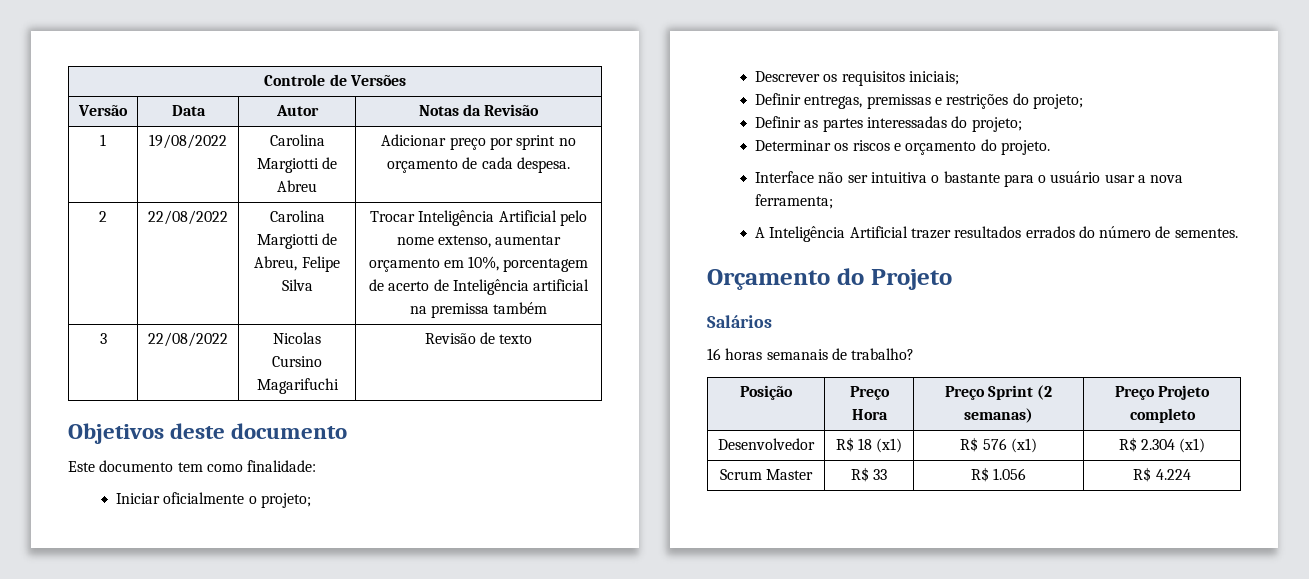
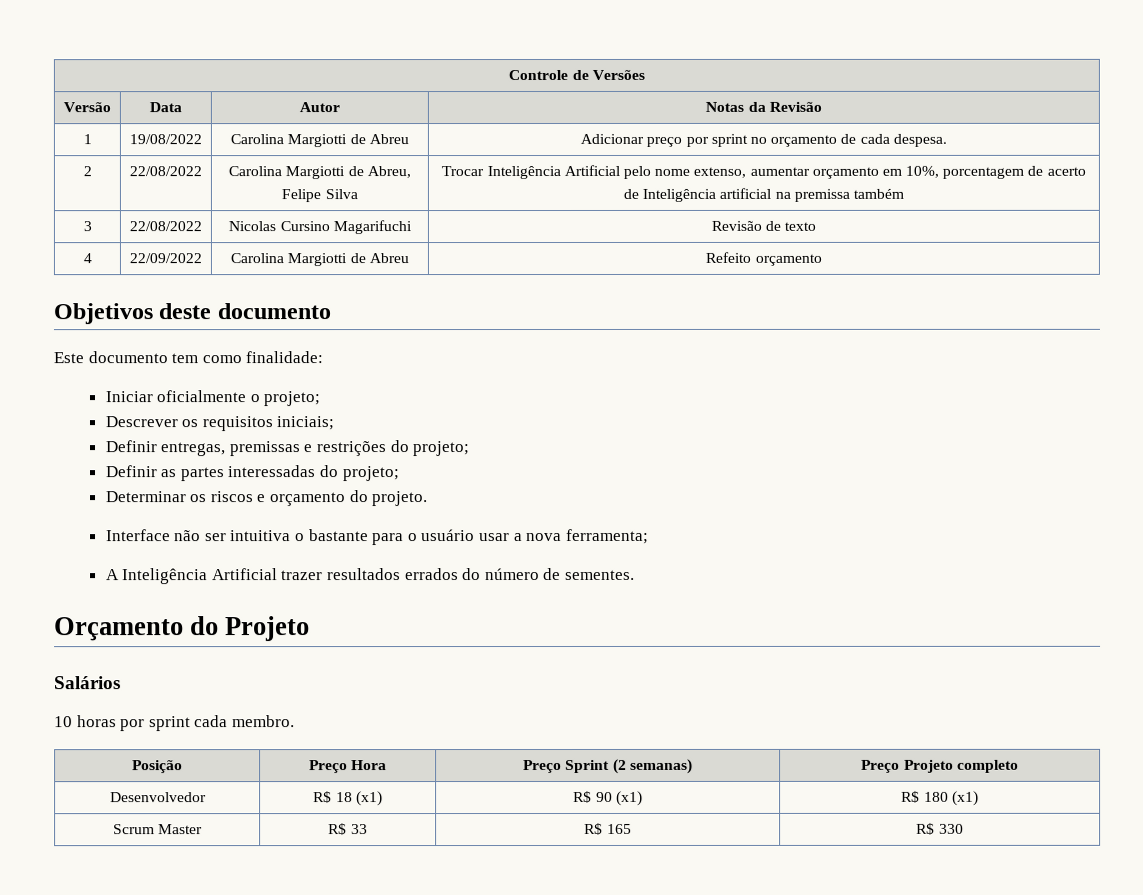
+ 4 | 22/09/2022 | Carolina Margiotti de Abreu | Refeito orçamento
- 16 horas semanais de trabalho?
+ 10 horas por sprint cada membro.
- Desenvolvedor | R$ 18 (x1) | R$ 576 (x1) | R$ 2.304 (x1)
+ Desenvolvedor | R$ 18 (x1) | R$ 90 (x1) | R$ 180 (x1)
- Scrum Master | R$ 33 | R$ 1.056 | R$ 4.224
+ Scrum Master | R$ 33 | R$ 165 | R$ 330

